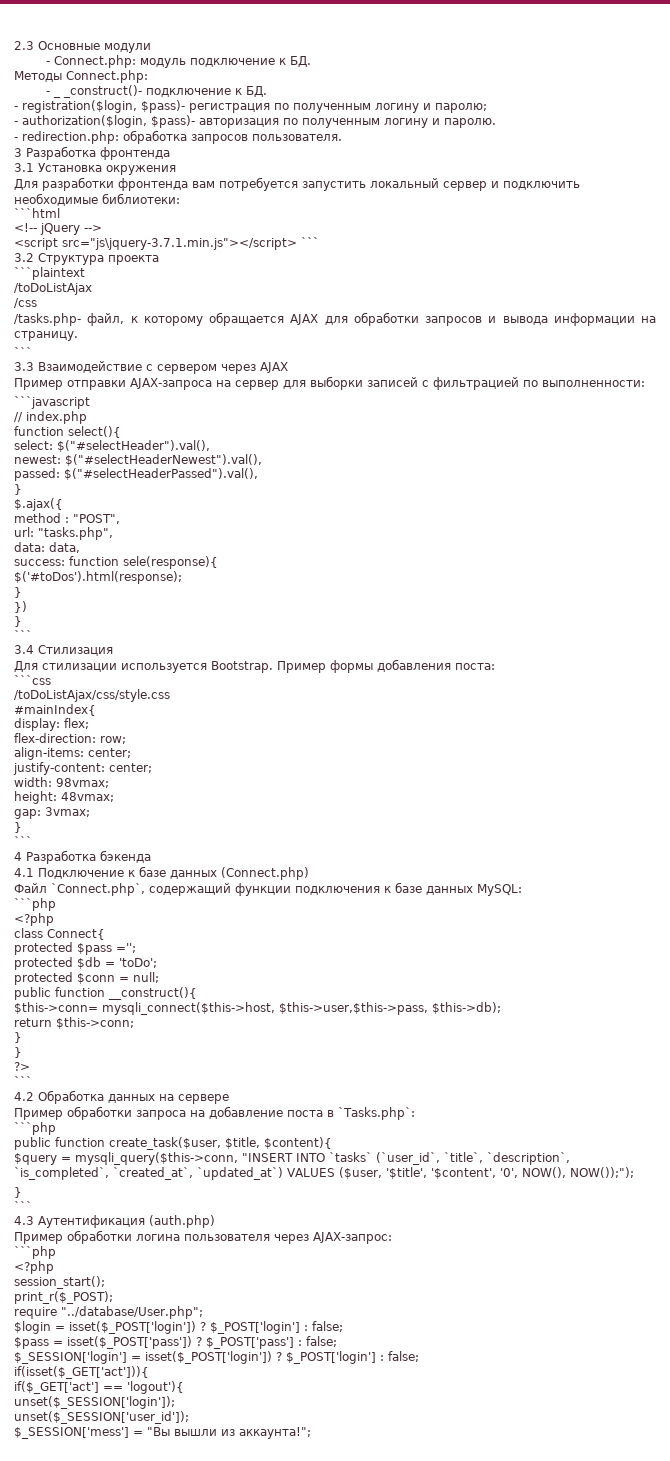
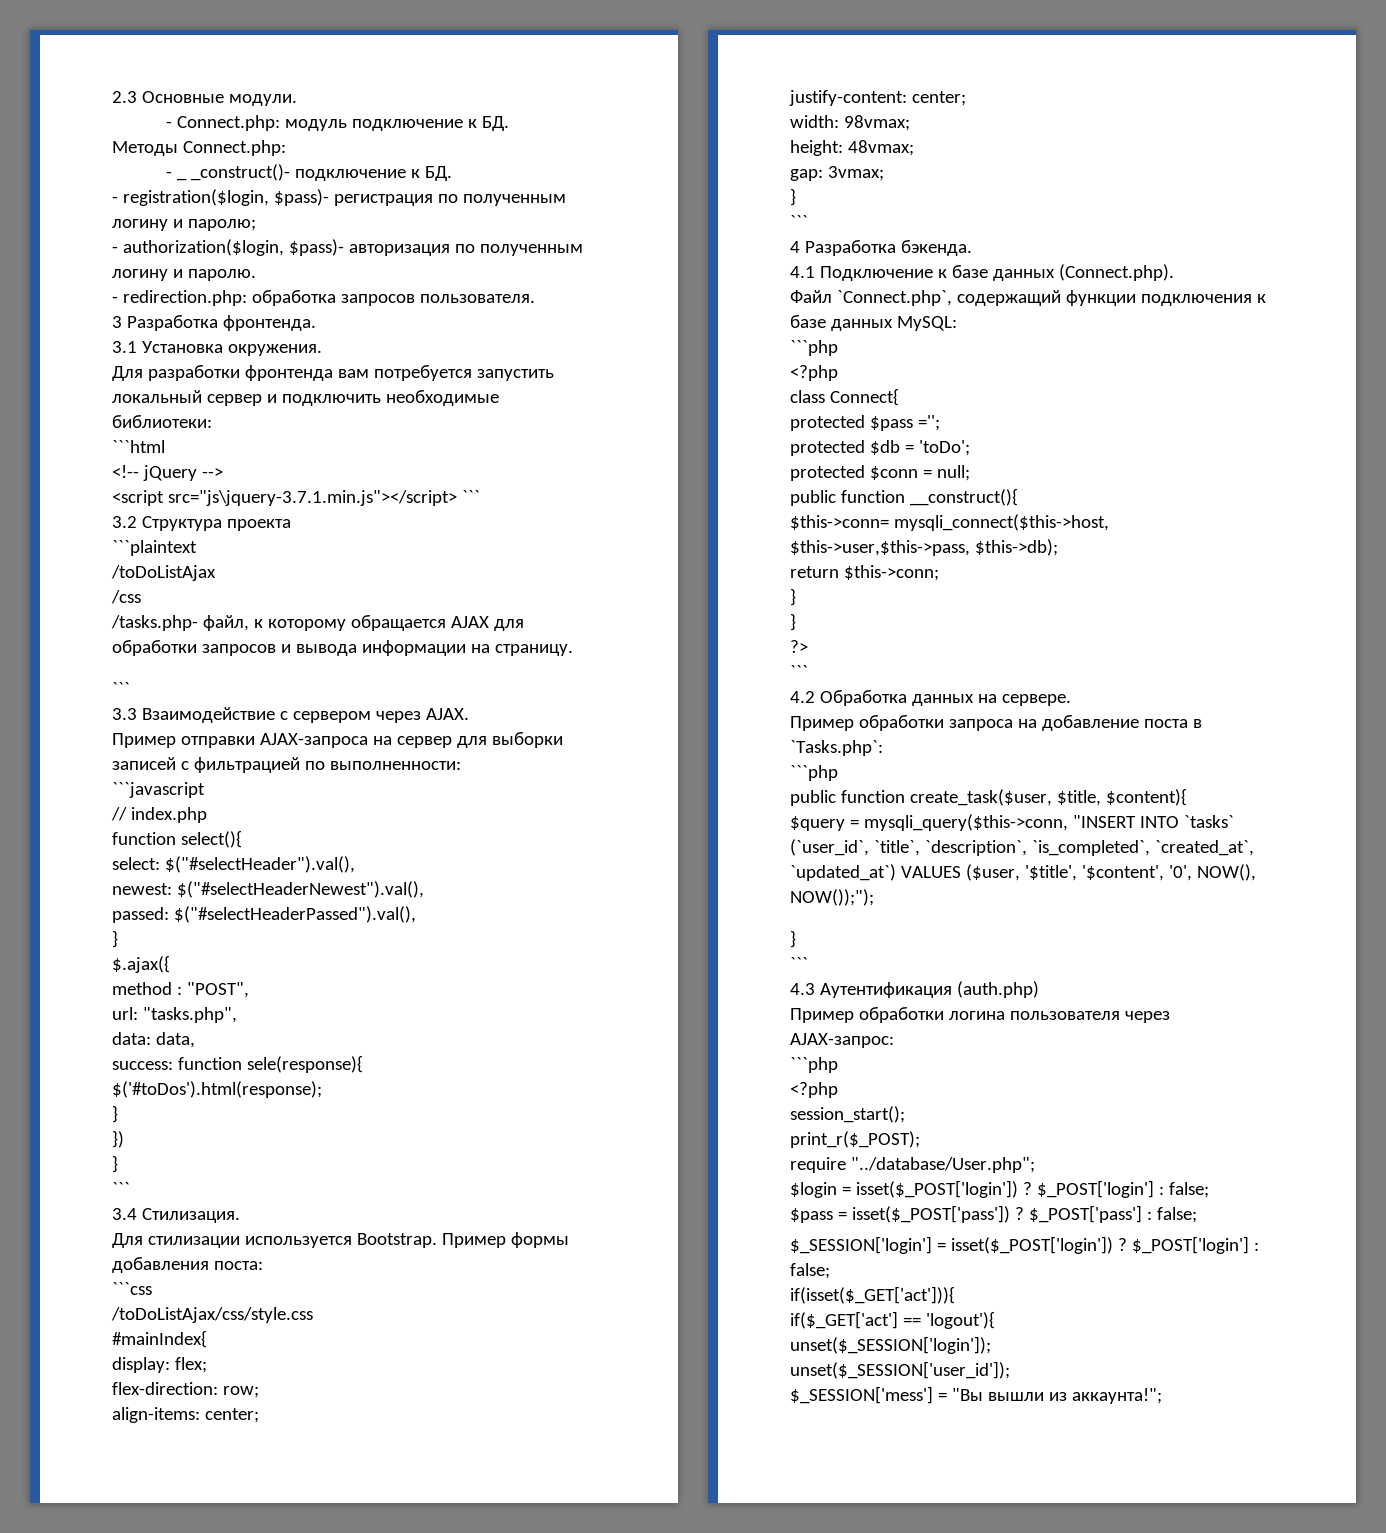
- 2.3 Основные модули
+ 2.3 Основные модули.
- 3 Разработка фронтенда
+ 3 Разработка фронтенда.
- 3.1 Установка окружения
+ 3.1 Установка окружения.
- 3.3 Взаимодействие с сервером через AJAX
+ 3.3 Взаимодействие с сервером через AJAX.
- 3.4 Стилизация
+ 3.4 Стилизация.
- 4 Разработка бэкенда
+ 4 Разработка бэкенда.
- 4.1 Подключение к базе данных (Connect.php)
+ 4.1 Подключение к базе данных (Connect.php).
- 4.2 Обработка данных на сервере
+ 4.2 Обработка данных на сервере.

